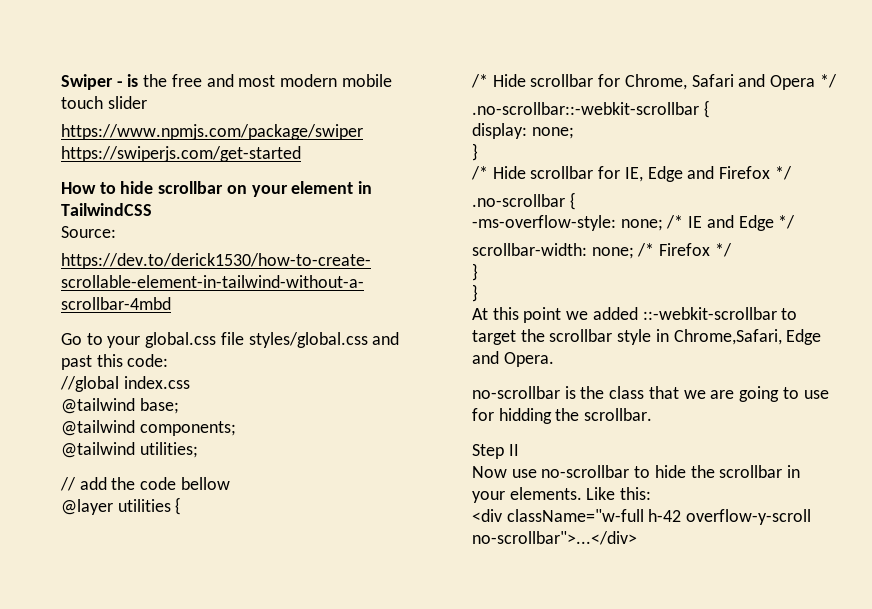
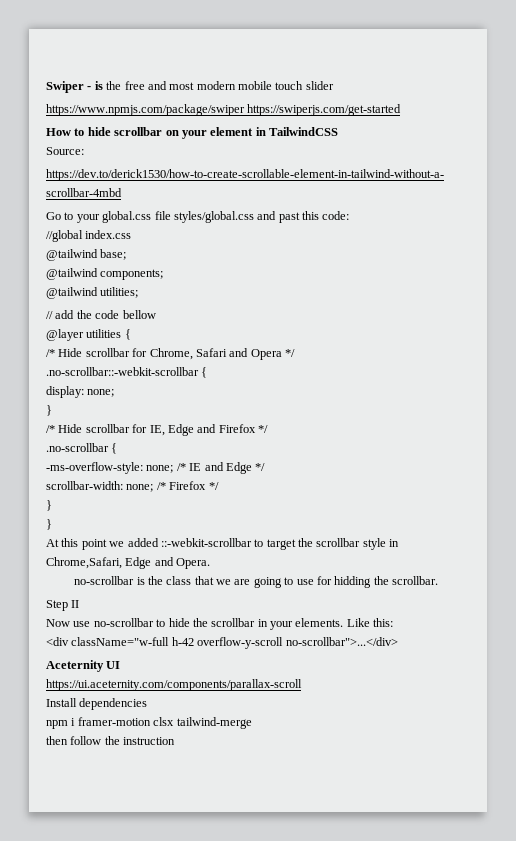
+ Aceternity UI
+ https://ui.aceternity.com/components/parallax-scroll
+ Install dependencies
+ npm i framer-motion clsx tailwind-merge
+ then follow the instruction

